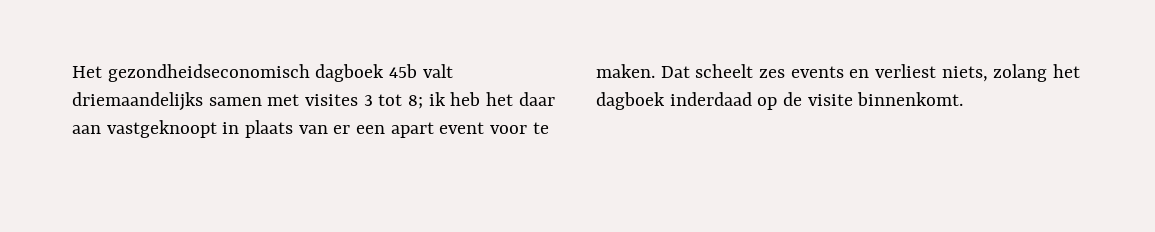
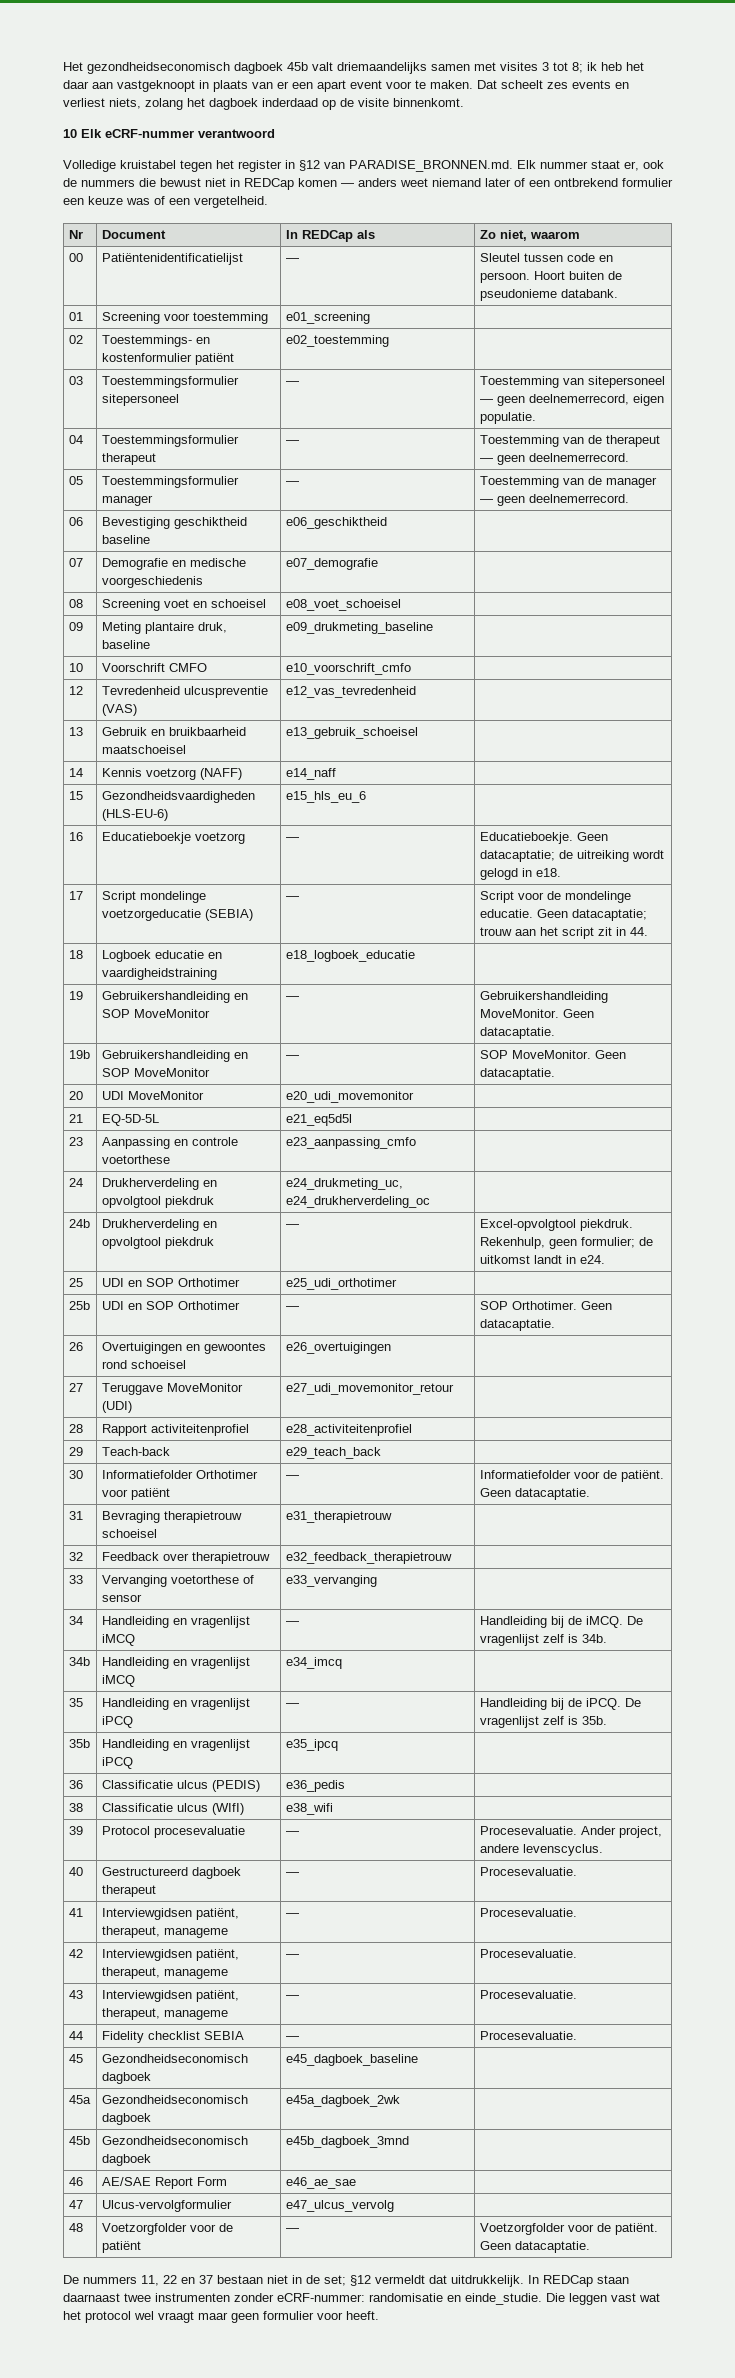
+ 10 Elk eCRF-nummer verantwoord
+ Volledige kruistabel tegen het register in §12 van PARADISE_BRONNEN.md. Elk nummer staat er, ook de nummers die bewust niet in REDCap komen — anders weet niemand later of een ontbrekend formulier een keuze was of een vergetelheid.
+ Nr | Document | In REDCap als | Zo niet, waarom
+ 00 | Patiëntenidentificatielijst | — | Sleutel tussen code en persoon. Hoort buiten de pseudonieme databank.
+ 01 | Screening voor toestemming | e01_screening |
+ 02 | Toestemmings- en kostenformulier patiënt | e02_toestemming |
+ 03 | Toestemmingsformulier sitepersoneel | — | Toestemming van sitepersoneel — geen deelnemerrecord, eigen populatie.
+ 04 | Toestemmingsformulier therapeut | — | Toestemming van de therapeut — geen deelnemerrecord.
+ 05 | Toestemmingsformulier manager | — | Toestemming van de manager — geen deelnemerrecord.
+ 06 | Bevestiging geschiktheid baseline | e06_geschiktheid |
+ 07 | Demografie en medische voorgeschiedenis | e07_demografie |
+ 08 | Screening voet en schoeisel | e08_voet_schoeisel |
+ 09 | Meting plantaire druk, baseline | e09_drukmeting_baseline |
+ 10 | Voorschrift CMFO | e10_voorschrift_cmfo |
+ 12 | Tevredenheid ulcuspreventie (VAS) | e12_vas_tevredenheid |
+ 13 | Gebruik en bruikbaarheid maatschoeisel | e13_gebruik_schoeisel |
+ 14 | Kennis voetzorg (NAFF) | e14_naff |
+ 15 | Gezondheidsvaardigheden (HLS-EU-6) | e15_hls_eu_6 |
+ 16 | Educatieboekje voetzorg | — | Educatieboekje. Geen datacaptatie; de uitreiking wordt gelogd in e18.
+ 17 | Script mondelinge voetzorgeducatie (SEBIA) | — | Script voor de mondelinge educatie. Geen datacaptatie; trouw aan het script zit in 44.
+ 18 | Logboek educatie en vaardigheidstraining | e18_logboek_educatie |
+ 19 | Gebruikershandleiding en SOP MoveMonitor | — | Gebruikershandleiding MoveMonitor. Geen datacaptatie.
+ 19b | Gebruikershandleiding en SOP MoveMonitor | — | SOP MoveMonitor. Geen datacaptatie.
+ 20 | UDI MoveMonitor | e20_udi_movemonitor |
+ 21 | EQ-5D-5L | e21_eq5d5l |
+ 23 | Aanpassing en controle voetorthese | e23_aanpassing_cmfo |
+ 24 | Drukherverdeling en opvolgtool piekdruk | e24_drukmeting_uc, e24_drukherverdeling_oc |
+ 24b | Drukherverdeling en opvolgtool piekdruk | — | Excel-opvolgtool piekdruk. Rekenhulp, geen formulier; de uitkomst landt in e24.
+ 25 | UDI en SOP Orthotimer | e25_udi_orthotimer |
+ 25b | UDI en SOP Orthotimer | — | SOP Orthotimer. Geen datacaptatie.
+ 26 | Overtuigingen en gewoontes rond schoeisel | e26_overtuigingen |
+ 27 | Teruggave MoveMonitor (UDI) | e27_udi_movemonitor_retour |
+ 28 | Rapport activiteitenprofiel | e28_activiteitenprofiel |
+ 29 | Teach-back | e29_teach_back |
+ 30 | Informatiefolder Orthotimer voor patiënt | — | Informatiefolder voor de patiënt. Geen datacaptatie.
+ 31 | Bevraging therapietrouw schoeisel | e31_therapietrouw |
+ 32 | Feedback over therapietrouw | e32_feedback_therapietrouw |
+ 33 | Vervanging voetorthese of sensor | e33_vervanging |
+ 34 | Handleiding en vragenlijst iMCQ | — | Handleiding bij de iMCQ. De vragenlijst zelf is 34b.
+ 34b | Handleiding en vragenlijst iMCQ | e34_imcq |
+ 35 | Handleiding en vragenlijst iPCQ | — | Handleiding bij de iPCQ. De vragenlijst zelf is 35b.
+ 35b | Handleiding en vragenlijst iPCQ | e35_ipcq |
+ 36 | Classificatie ulcus (PEDIS) | e36_pedis |
+ 38 | Classificatie ulcus (WIfI) | e38_wifi |
+ 39 | Protocol procesevaluatie | — | Procesevaluatie. Ander project, andere levenscyclus.
+ 40 | Gestructureerd dagboek therapeut | — | Procesevaluatie.
+ 41 | Interviewgidsen patiënt, therapeut, manageme | — | Procesevaluatie.
+ 42 | Interviewgidsen patiënt, therapeut, manageme | — | Procesevaluatie.
+ 43 | Interviewgidsen patiënt, therapeut, manageme | — | Procesevaluatie.
+ 44 | Fidelity checklist SEBIA | — | Procesevaluatie.
+ 45 | Gezondheidseconomisch dagboek | e45_dagboek_baseline |
+ 45a | Gezondheidseconomisch dagboek | e45a_dagboek_2wk |
+ 45b | Gezondheidseconomisch dagboek | e45b_dagboek_3mnd |
+ 46 | AE/SAE Report Form | e46_ae_sae |
+ 47 | Ulcus-vervolgformulier | e47_ulcus_vervolg |
+ 48 | Voetzorgfolder voor de patiënt | — | Voetzorgfolder voor de patiënt. Geen datacaptatie.
+ De nummers 11, 22 en 37 bestaan niet in de set; §12 vermeldt dat uitdrukkelijk. In REDCap staan daarnaast twee instrumenten zonder eCRF-nummer: randomisatie en einde_studie. Die leggen vast wat het protocol wel vraagt maar geen formulier voor heeft.

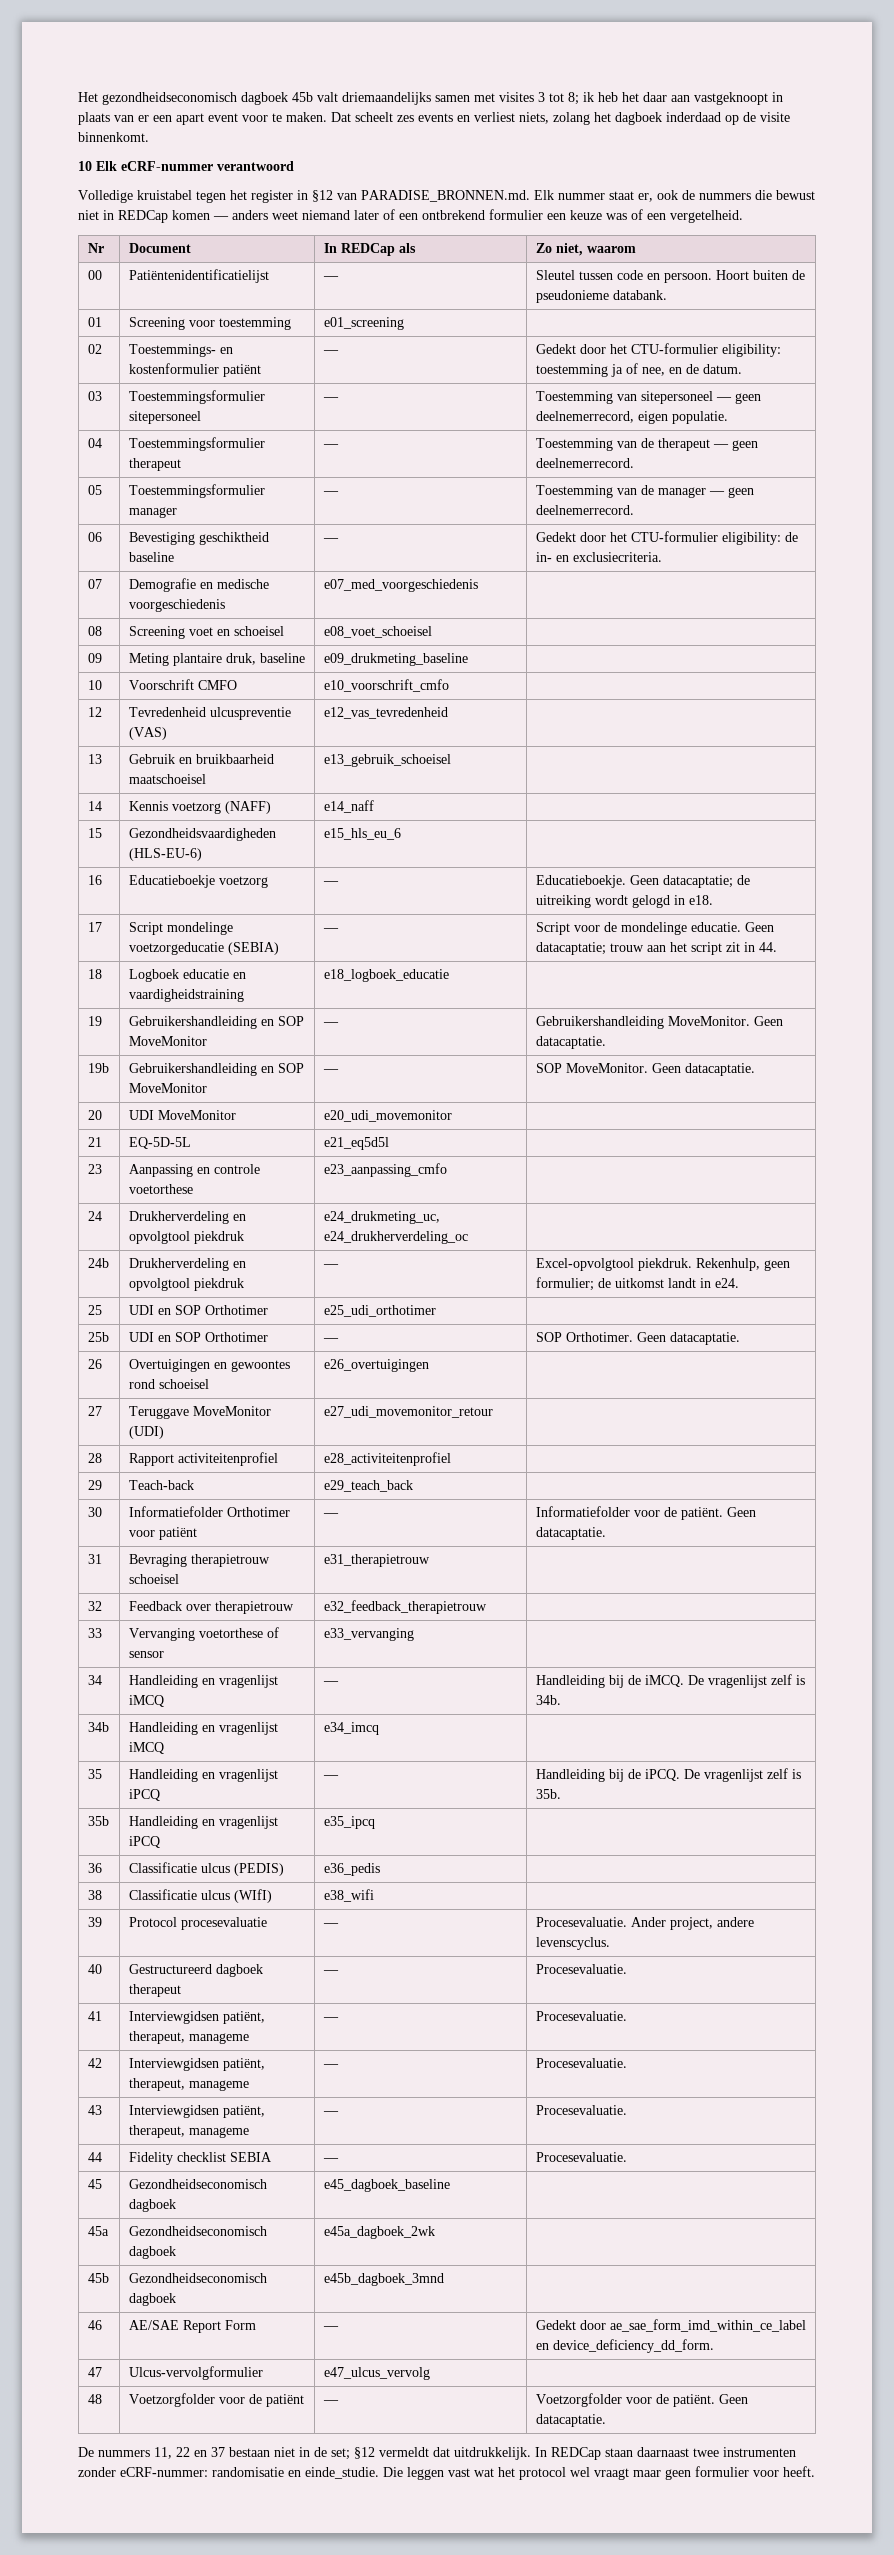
- 02 | Toestemmings- en kostenformulier patiënt | e02_toestemming |
+ 02 | Toestemmings- en kostenformulier patiënt | — | Gedekt door het CTU-formulier eligibility: toestemming ja of nee, en de datum.
- 06 | Bevestiging geschiktheid baseline | e06_geschiktheid |
+ 06 | Bevestiging geschiktheid baseline | — | Gedekt door het CTU-formulier eligibility: de in- en exclusiecriteria.
- 07 | Demografie en medische voorgeschiedenis | e07_demografie |
+ 07 | Demografie en medische voorgeschiedenis | e07_med_voorgeschiedenis |
- 46 | AE/SAE Report Form | e46_ae_sae |
+ 46 | AE/SAE Report Form | — | Gedekt door ae_sae_form_imd_within_ce_label en device_deficiency_dd_form.

